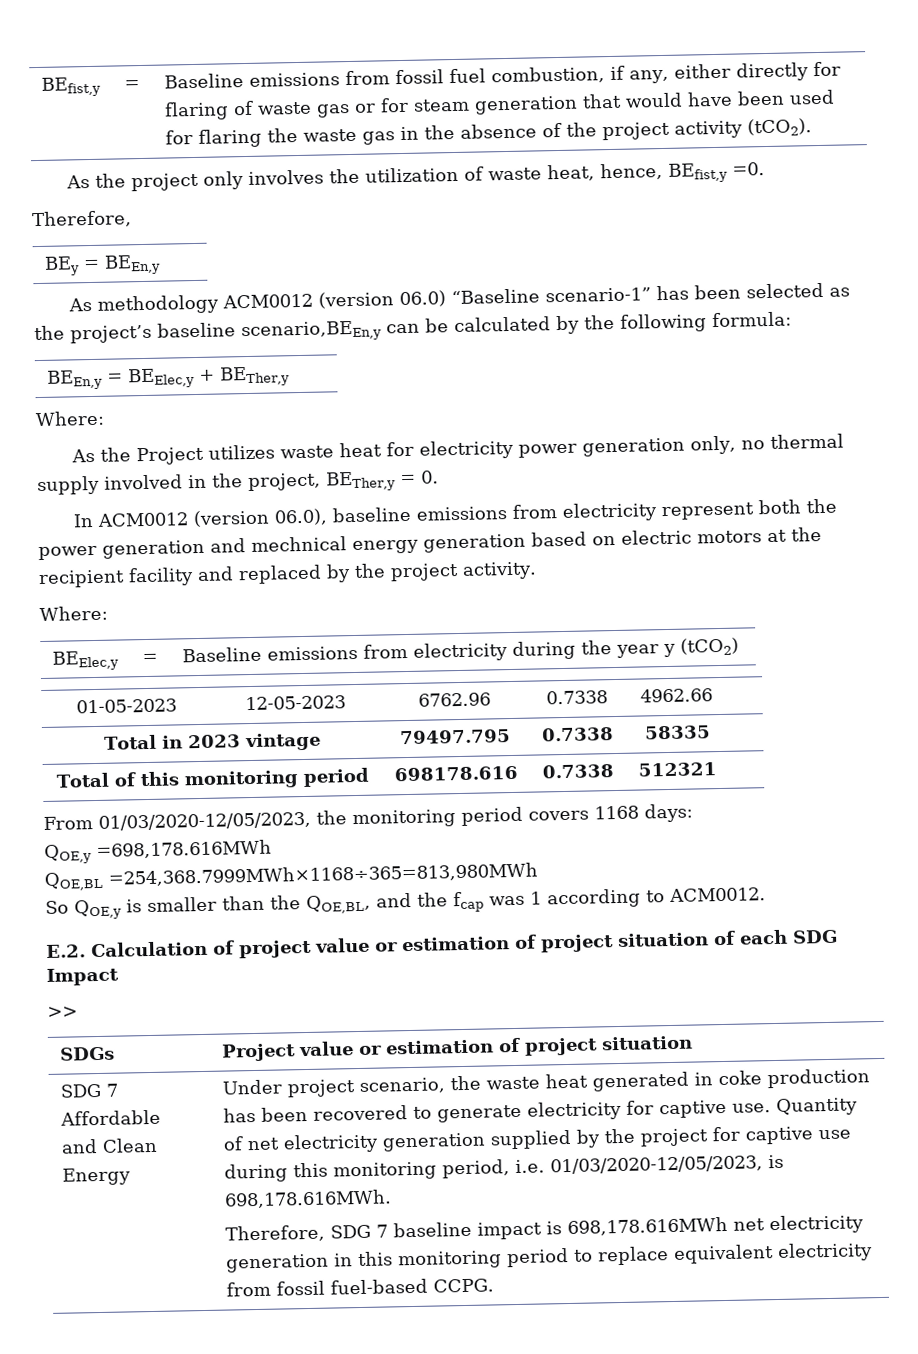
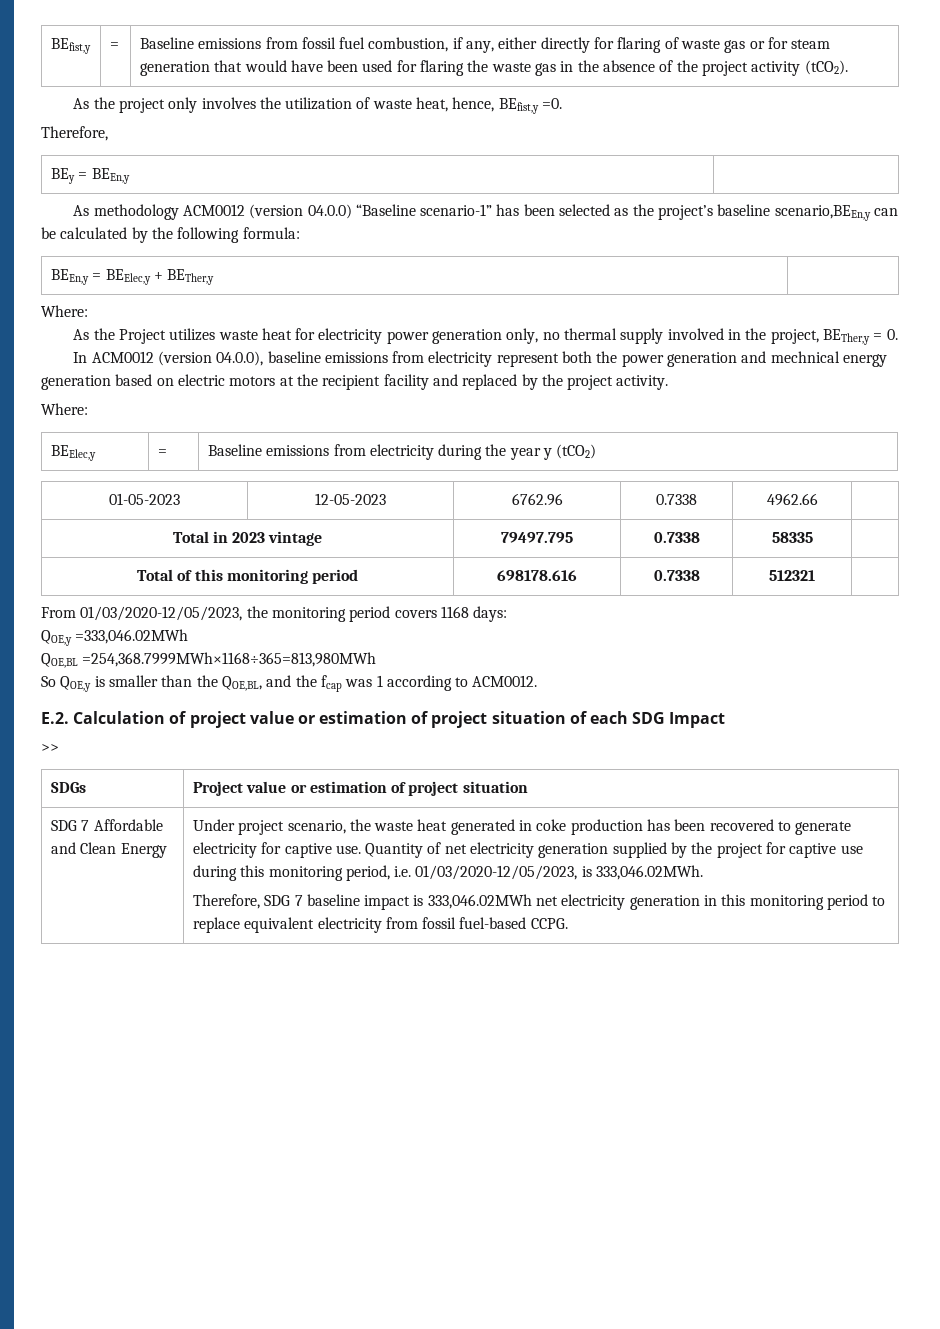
- As methodology ACM0012 (version 06.0) “Baseline scenario-1” has been selected as the project’s baseline scenario,BEEn,y can be calculated by the following formula:
+ As methodology ACM0012 (version 04.0.0) “Baseline scenario-1” has been selected as the project’s baseline scenario,BEEn,y can be calculated by the following formula:
- In ACM0012 (version 06.0), baseline emissions from electricity represent both the power generation and mechnical energy generation based on electric motors at the recipient facility and replaced by the project activity.
+ In ACM0012 (version 04.0.0), baseline emissions from electricity represent both the power generation and mechnical energy generation based on electric motors at the recipient facility and replaced by the project activity.
- QOE,y =698,178.616MWh
+ QOE,y =333,046.02MWh
- Quantity of net electricity generation supplied by the project for captive use during this monitoring period, i.e. 01/03/2020-12/05/2023, is 698,178.616MWh.
+ Quantity of net electricity generation supplied by the project for captive use during this monitoring period, i.e. 01/03/2020-12/05/2023, is 333,046.02MWh.
- Therefore, SDG 7 baseline impact is 698,178.616MWh net electricity generation in this monitoring period to replace equivalent electricity from fossil fuel-based CCPG.
+ Therefore, SDG 7 baseline impact is 333,046.02MWh net electricity generation in this monitoring period to replace equivalent electricity from fossil fuel-based CCPG.

